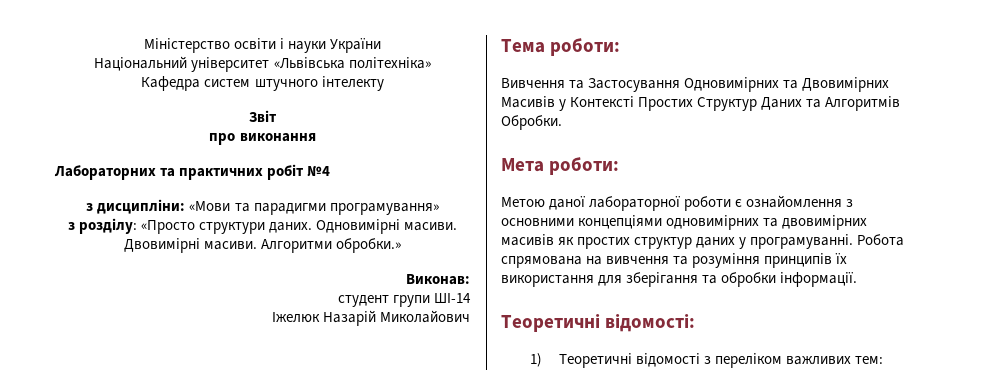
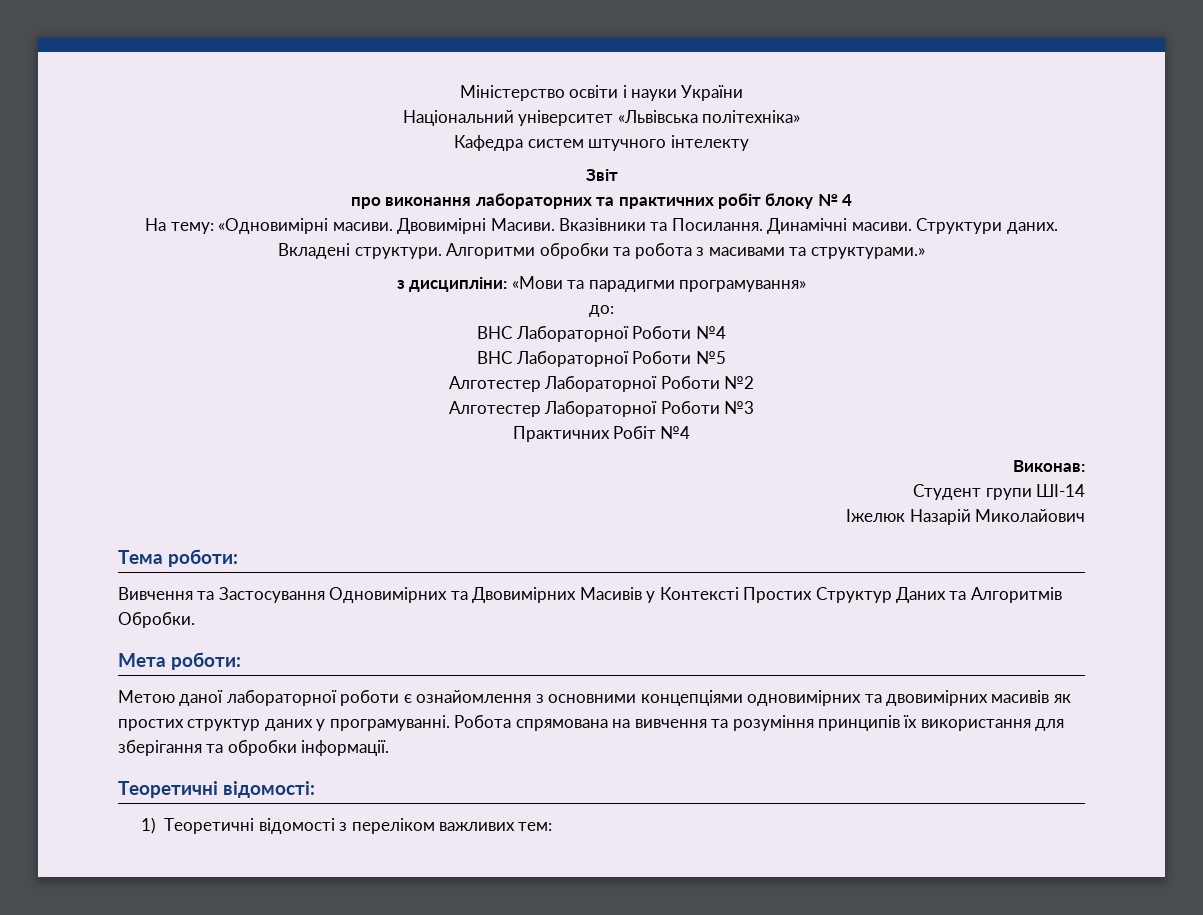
- про виконання
- Лабораторних та практичних робіт №4
+ про виконання лабораторних та практичних робіт блоку № 4
+ На тему: «Одновимірні масиви. Двовимірні Масиви. Вказівники та Посилання. Динамічні масиви. Структури даних. Вкладені структури. Алгоритми обробки та робота з масивами та структурами.»
- з розділу: «Просто структури даних. Одновимірні масиви. Двовимірні масиви. Алгоритми обробки.»
+ до:
+ ВНС Лабораторної Роботи №4
+ ВНС Лабораторної Роботи №5
+ Алготестер Лабораторної Роботи №2
+ Алготестер Лабораторної Роботи №3
+ Практичних Робіт №4
- студент групи ШІ-14
+ Студент групи ШІ-14

